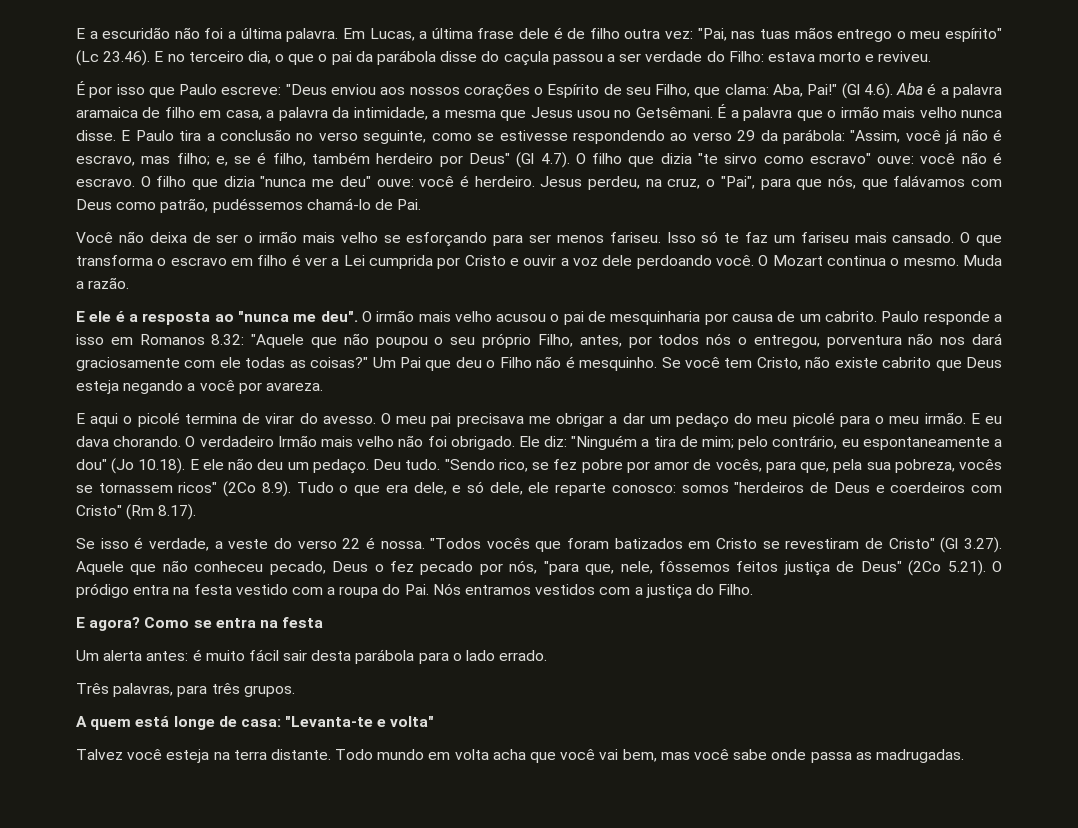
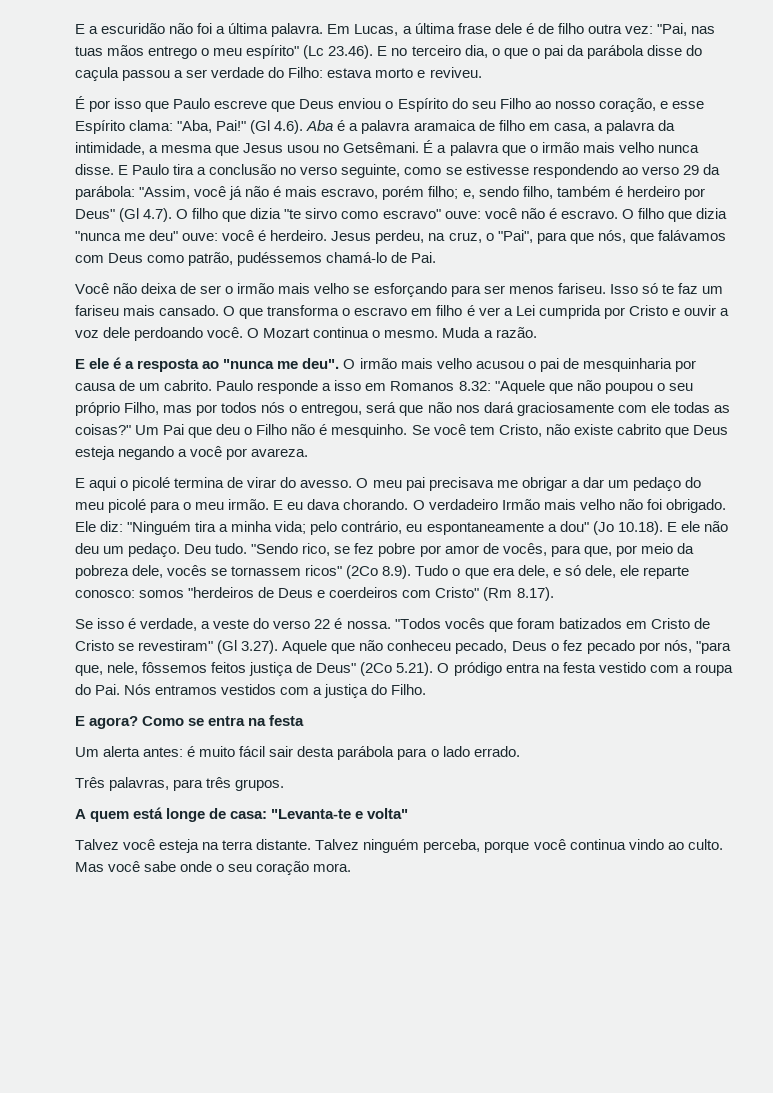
- É por isso que Paulo escreve: "Deus enviou aos nossos corações o Espírito de seu Filho, que clama: Aba, Pai!"
+ É por isso que Paulo escreve que Deus enviou o Espírito do seu Filho ao nosso coração, e esse Espírito clama: "Aba, Pai!"
- E Paulo tira a conclusão no verso seguinte, como se estivesse respondendo ao verso 29 da parábola: "Assim, você já não é escravo, mas filho; e, se é filho, também herdeiro por Deus" (Gl 4.7). O filho que dizia "te sirvo como escravo" ouve: você não é escravo.
+ E Paulo tira a conclusão no verso seguinte, como se estivesse respondendo ao verso 29 da parábola: "Assim, você já não é mais escravo, porém filho; e, sendo filho, também é herdeiro por Deus" (Gl 4.7). O filho que dizia "te sirvo como escravo" ouve: você não é escravo.
- Paulo responde a isso em Romanos 8.32: "Aquele que não poupou o seu próprio Filho, antes, por todos nós o entregou, porventura não nos dará graciosamente com ele todas as coisas?"
+ Paulo responde a isso em Romanos 8.32: "Aquele que não poupou o seu próprio Filho, mas por todos nós o entregou, será que não nos dará graciosamente com ele todas as coisas?"
- Ele diz: "Ninguém a tira de mim; pelo contrário, eu espontaneamente a dou" (Jo 10.18). E ele não deu um pedaço.
+ Ele diz: "Ninguém tira a minha vida; pelo contrário, eu espontaneamente a dou" (Jo 10.18). E ele não deu um pedaço.
- "Sendo rico, se fez pobre por amor de vocês, para que, pela sua pobreza, vocês se tornassem ricos" (2Co 8.9). Tudo o que era dele, e só dele, ele reparte conosco: somos "herdeiros de Deus e coerdeiros com Cristo" (Rm 8.17).
+ "Sendo rico, se fez pobre por amor de vocês, para que, por meio da pobreza dele, vocês se tornassem ricos" (2Co 8.9). Tudo o que era dele, e só dele, ele reparte conosco: somos "herdeiros de Deus e coerdeiros com Cristo" (Rm 8.17).
- "Todos vocês que foram batizados em Cristo se revestiram de Cristo" (Gl 3.27). Aquele que não conheceu pecado, Deus o fez pecado por nós, "para que, nele, fôssemos feitos justiça de Deus" (2Co 5.21). O pródigo entra na festa vestido com a roupa do Pai. Nós entramos vestidos com a justiça do Filho.
+ "Todos vocês que foram batizados em Cristo de Cristo se revestiram" (Gl 3.27). Aquele que não conheceu pecado, Deus o fez pecado por nós, "para que, nele, fôssemos feitos justiça de Deus" (2Co 5.21). O pródigo entra na festa vestido com a roupa do Pai. Nós entramos vestidos com a justiça do Filho.
- Todo mundo em volta acha que você vai bem, mas você sabe onde passa as madrugadas.
+ Talvez ninguém perceba, porque você continua vindo ao culto. Mas você sabe onde o seu coração mora.

